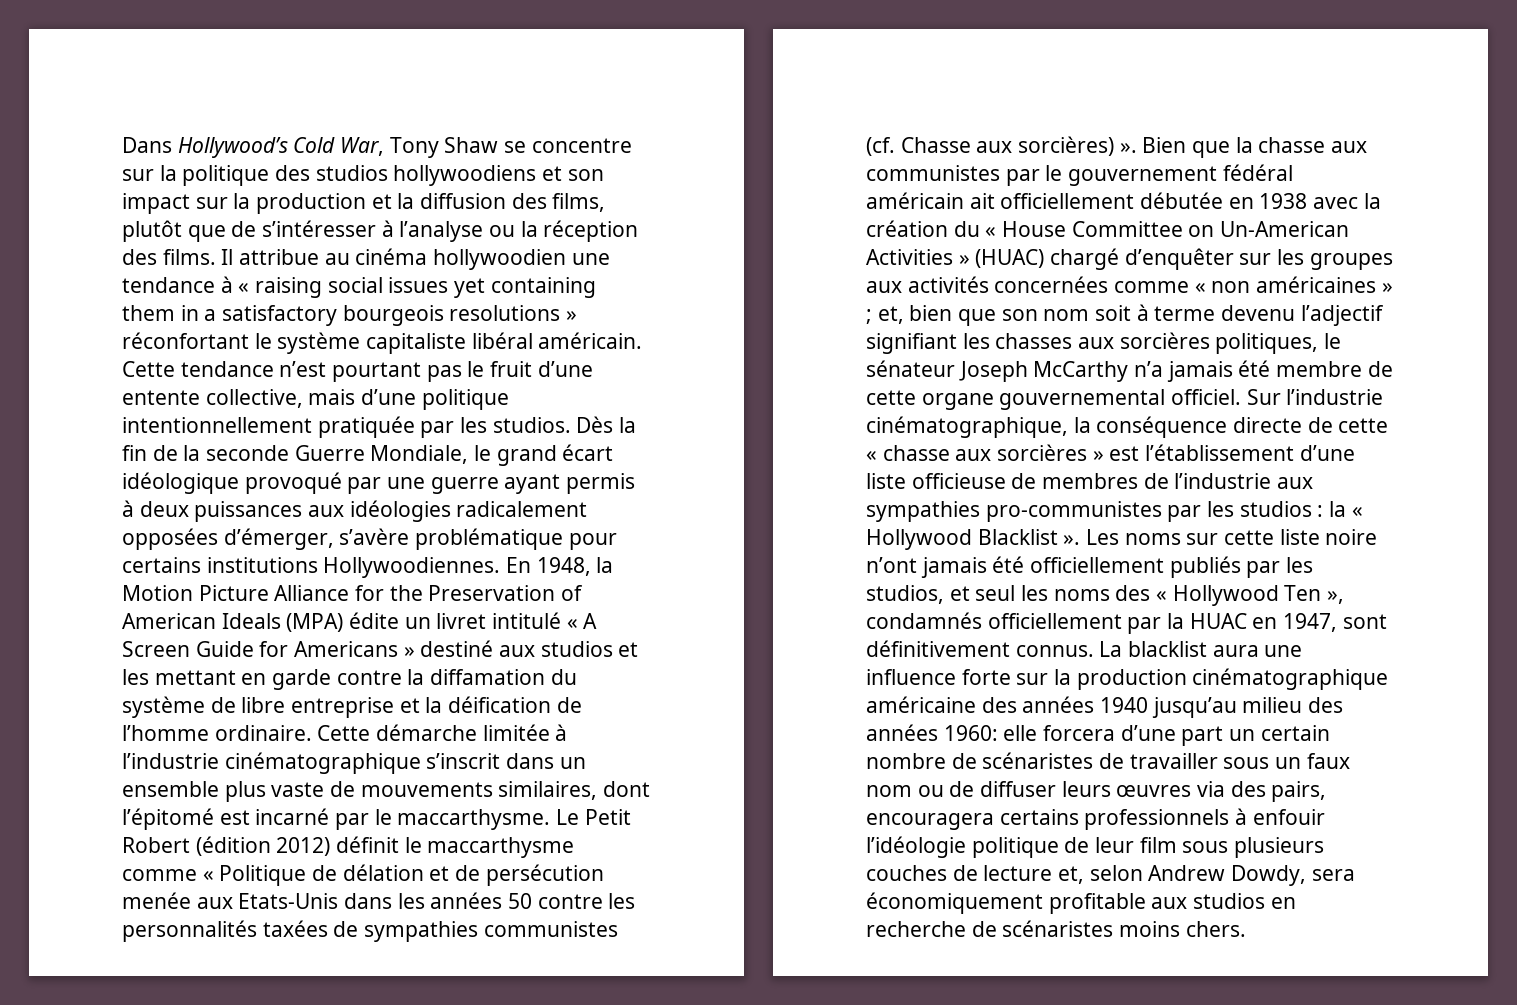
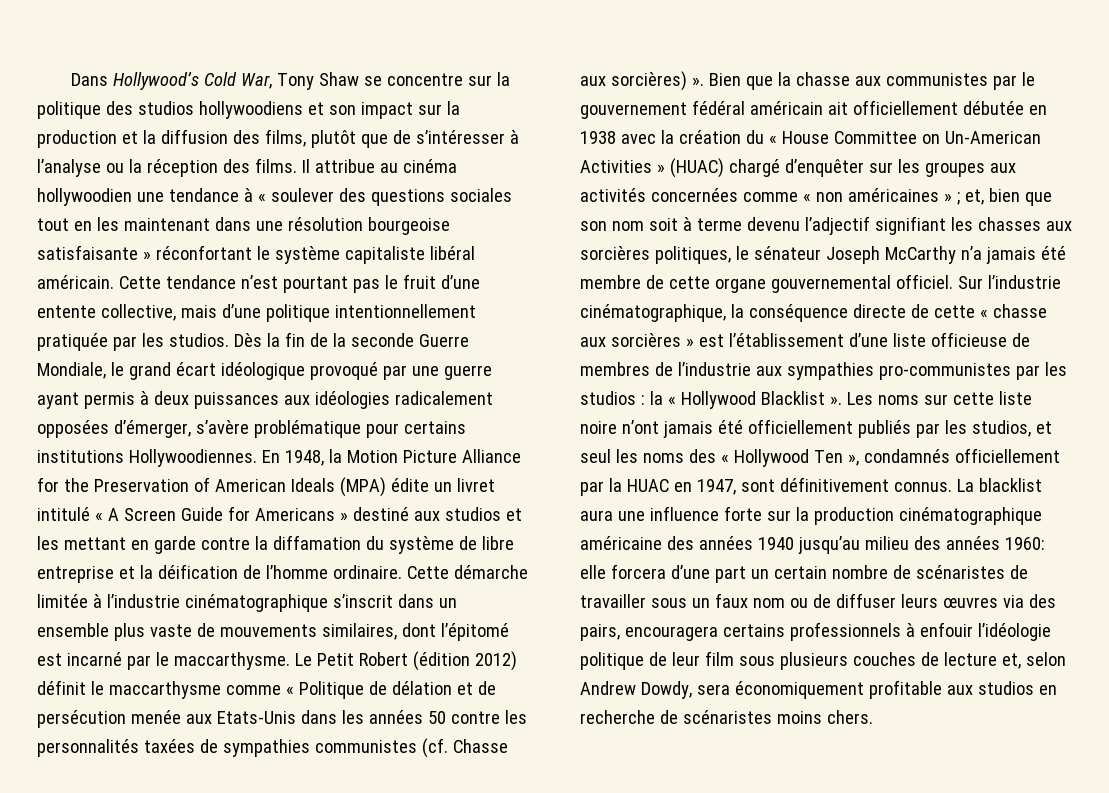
- Il attribue au cinéma hollywoodien une tendance à « raising social issues yet containing them in a satisfactory bourgeois resolutions » réconfortant le système capitaliste libéral américain.
+ Il attribue au cinéma hollywoodien une tendance à « soulever des questions sociales tout en les maintenant dans une résolution bourgeoise satisfaisante » réconfortant le système capitaliste libéral américain.

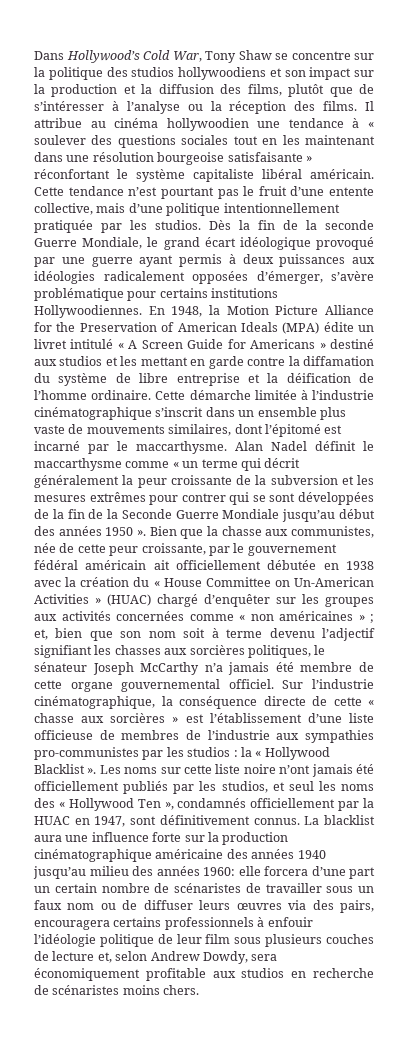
- Le Petit Robert (édition 2012) définit le maccarthysme comme « Politique de délation et de persécution menée aux Etats-Unis dans les années 50 contre les personnalités taxées de sympathies communistes (cf. Chasse aux sorcières) ».
+ Alan Nadel définit le maccarthysme comme « un terme qui décrit généralement la peur croissante de la subversion et les mesures extrêmes pour contrer qui se sont développées de la fin de la Seconde Guerre Mondiale jusqu’au début des années 1950 ».
- Bien que la chasse aux communistes par le gouvernement fédéral américain ait officiellement débutée en 1938 avec la création du « House Committee on Un-American Activities » (HUAC) chargé d’enquêter sur les groupes aux activités concernées comme « non américaines » ;
+ Bien que la chasse aux communistes, née de cette peur croissante, par le gouvernement fédéral américain ait officiellement débutée en 1938 avec la création du « House Committee on Un-American Activities » (HUAC) chargé d’enquêter sur les groupes aux activités concernées comme « non américaines » ;

